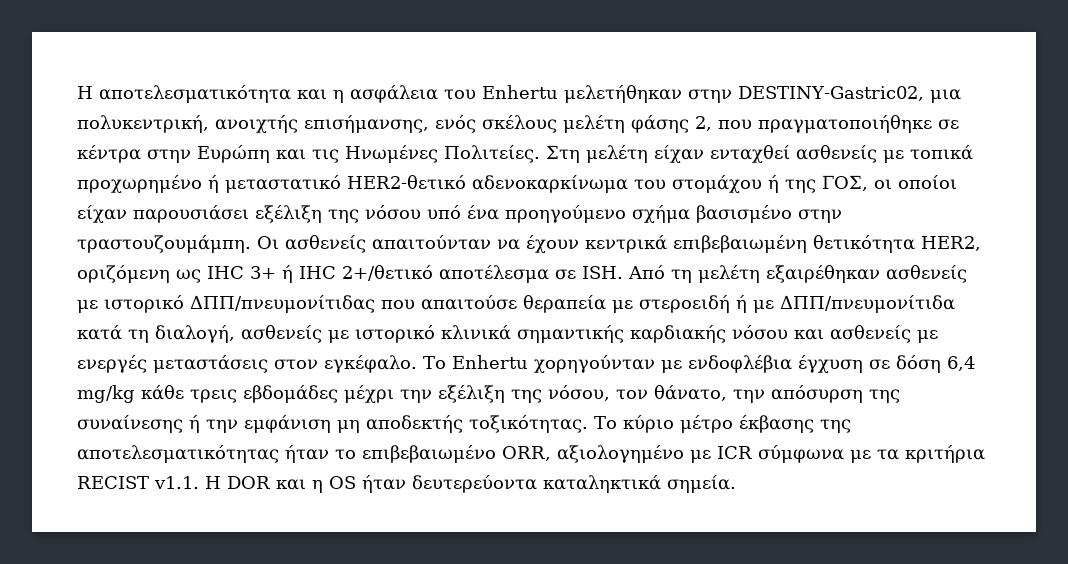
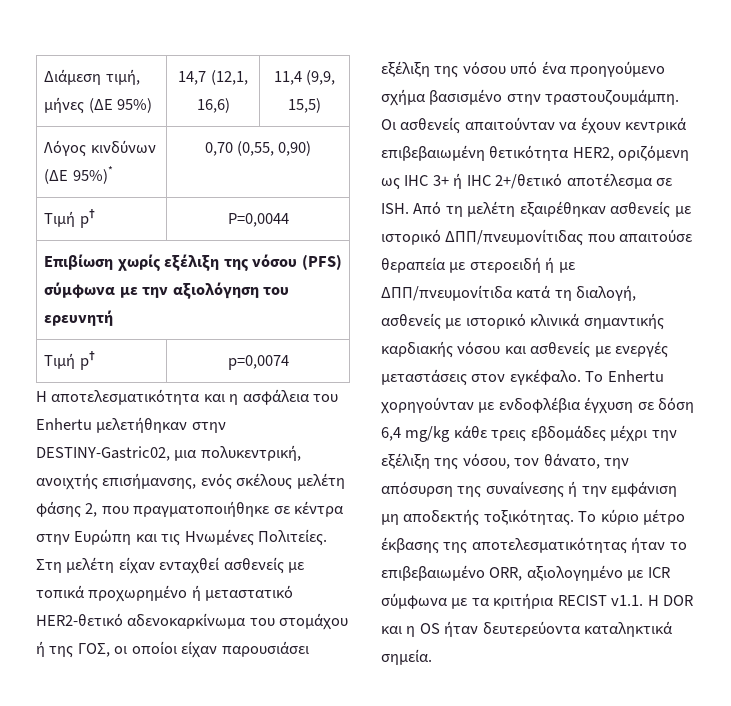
+ Διάμεση τιμή, μήνες (ΔΕ 95%) | 14,7 (12,1, 16,6) | 11,4 (9,9, 15,5)
+ Λόγος κινδύνων (ΔΕ 95%)* | 0,70 (0,55, 0,90)
+ Τιμή p† | P=0,0044
+ Eπιβίωση χωρίς εξέλιξη της νόσου (PFS) σύμφωνα με την αξιολόγηση του ερευνητή
+ Τιμή p† | p=0,0074

